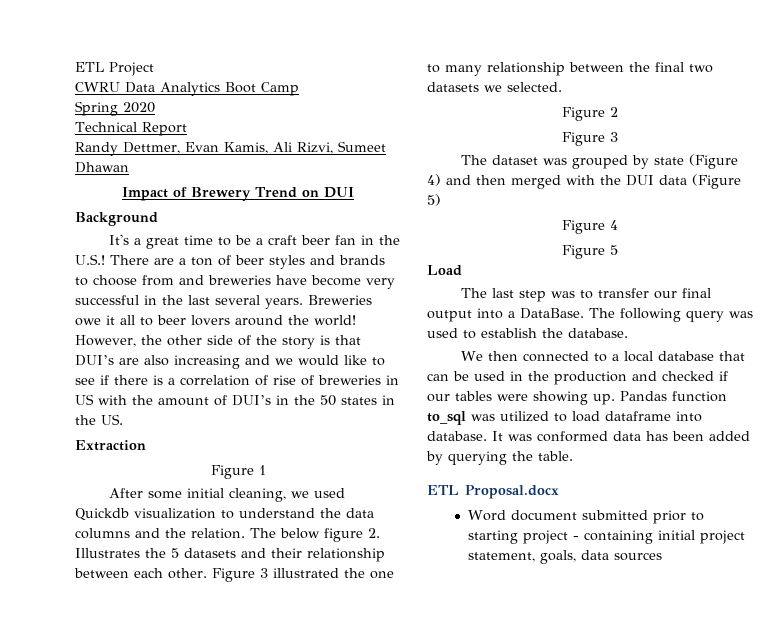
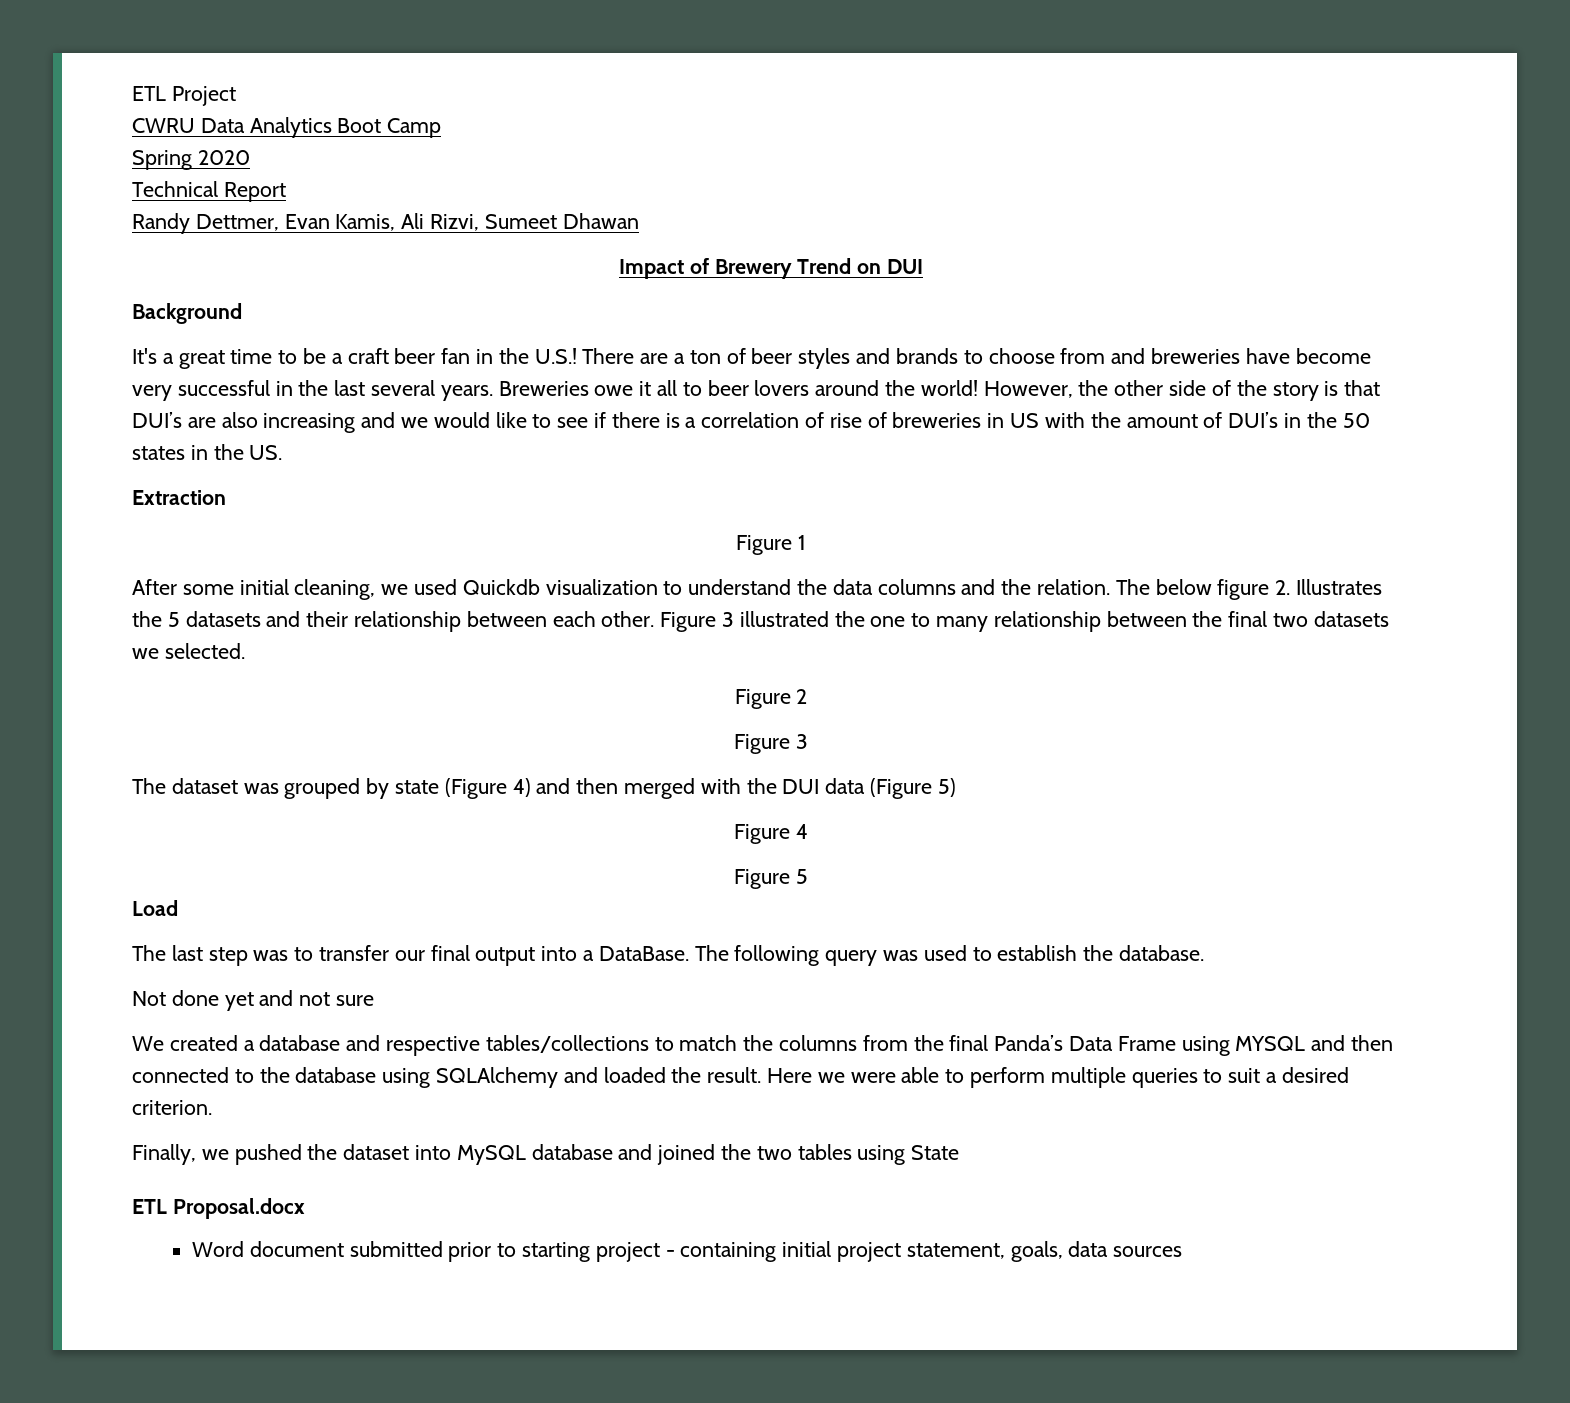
- We then connected to a local database that can be used in the production and checked if our tables were showing up. Pandas function to_sql was utilized to load dataframe into database. It was conformed data has been added by querying the table.
+ Not done yet and not sure
+ We created a database and respective tables/collections to match the columns from the final Panda’s Data Frame using MYSQL and then connected to the database using SQLAlchemy and loaded the result. Here we were able to perform multiple queries to suit a desired criterion.
+ Finally, we pushed the dataset into MySQL database and joined the two tables using State

